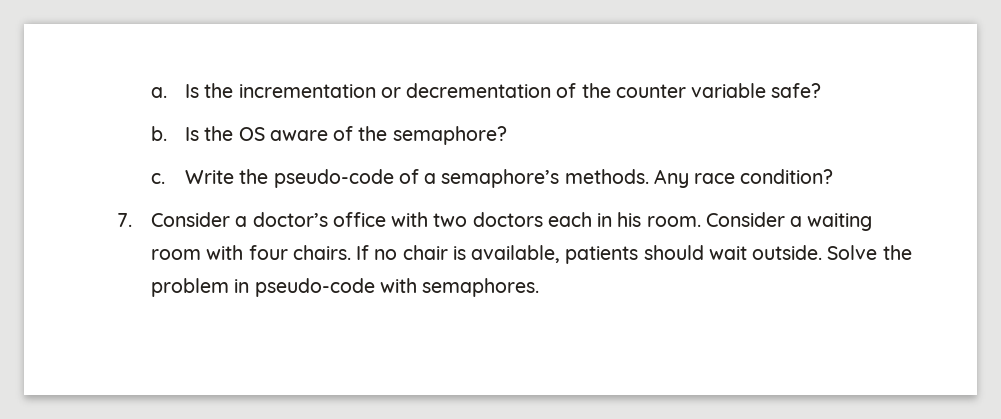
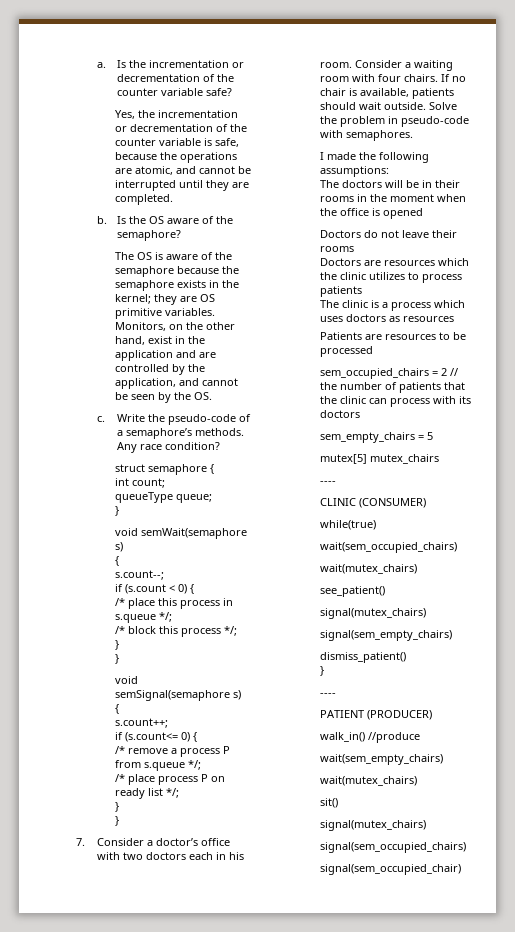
+ Yes, the incrementation or decrementation of the counter variable is safe, because the operations are atomic, and cannot be interrupted until they are completed.
+ The OS is aware of the semaphore because the semaphore exists in the kernel; they are OS primitive variables. Monitors, on the other hand, exist in the application and are controlled by the application, and cannot be seen by the OS.
+ struct semaphore {
+ int count;
+ queueType queue;
+ }
+ void semWait(semaphore s)
+ {
+ s.count--;
+ if (s.count < 0) {
+ /* place this process in s.queue */;
+ /* block this process */;
+ }
+ }
+ void semSignal(semaphore s)
+ {
+ s.count++;
+ if (s.count<= 0) {
+ /* remove a process P from s.queue */;
+ /* place process P on ready list */;
+ }
+ }
+ I made the following assumptions:
+ The doctors will be in their rooms in the moment when the office is opened
+ Doctors do not leave their rooms
+ Doctors are resources which the clinic utilizes to process patients
+ The clinic is a process which uses doctors as resources
+ Patients are resources to be processed
+ sem_occupied_chairs = 2 // the number of patients that the clinic can process with its doctors
+ sem_empty_chairs = 5
+ mutex[5] mutex_chairs
+ ----
+ CLINIC (CONSUMER)
+ while(true)
+ wait(sem_occupied_chairs)
+ wait(mutex_chairs)
+ see_patient()
+ signal(mutex_chairs)
+ signal(sem_empty_chairs)
+ dismiss_patient()
+ }
+ ----
+ PATIENT (PRODUCER)
+ walk_in() //produce
+ wait(sem_empty_chairs)
+ wait(mutex_chairs)
+ sit()
+ signal(mutex_chairs)
+ signal(sem_occupied_chairs)
+ signal(sem_occupied_chair)

